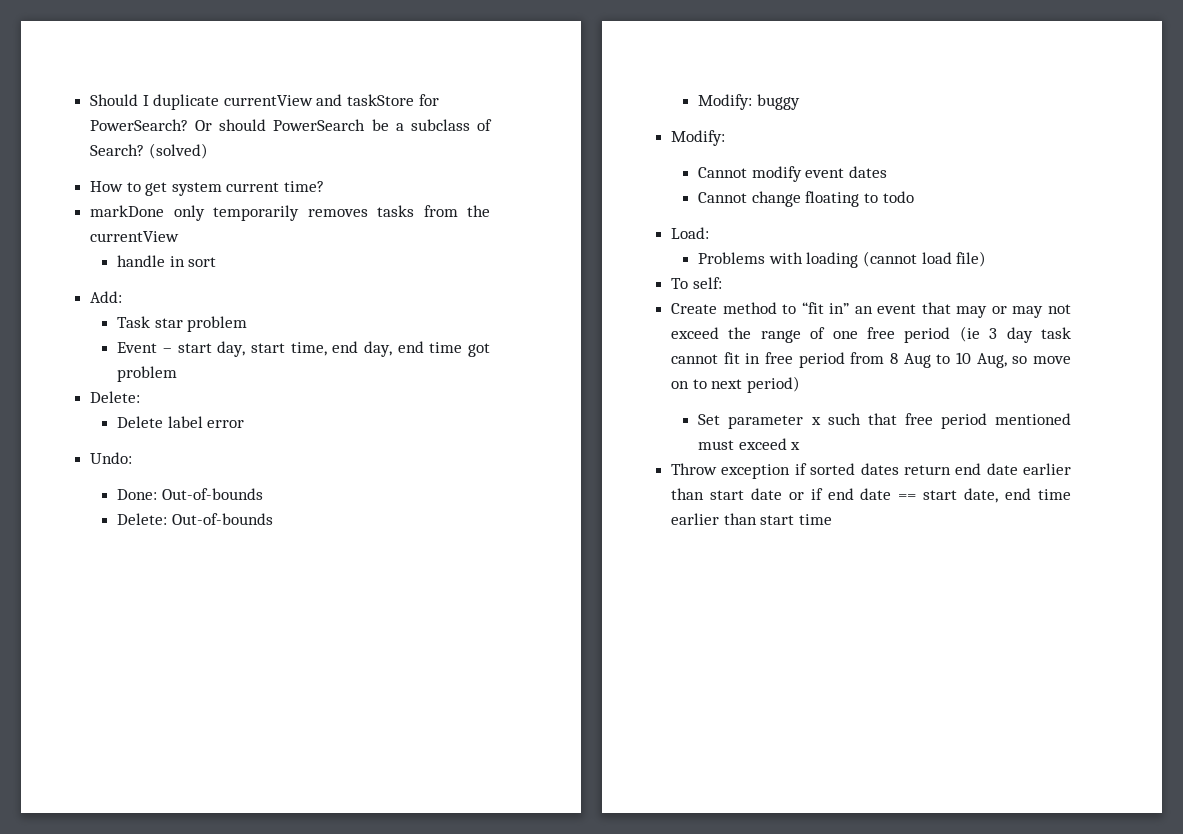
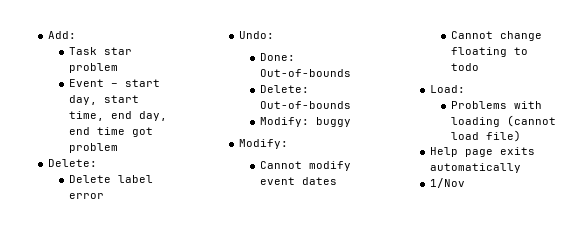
- Should I duplicate currentView and taskStore for PowerSearch? Or should PowerSearch be a subclass of Search? (solved)
- How to get system current time?
- markDone only temporarily removes tasks from the currentView
- handle in sort
- To self:
- Create method to “fit in” an event that may or may not exceed the range of one free period (ie 3 day task cannot fit in free period from 8 Aug to 10 Aug, so move on to next period)
- Set parameter x such that free period mentioned must exceed x
- Throw exception if sorted dates return end date earlier than start date or if end date == start date, end time earlier than start time
+ Help page exits automatically
+ 1/Nov

